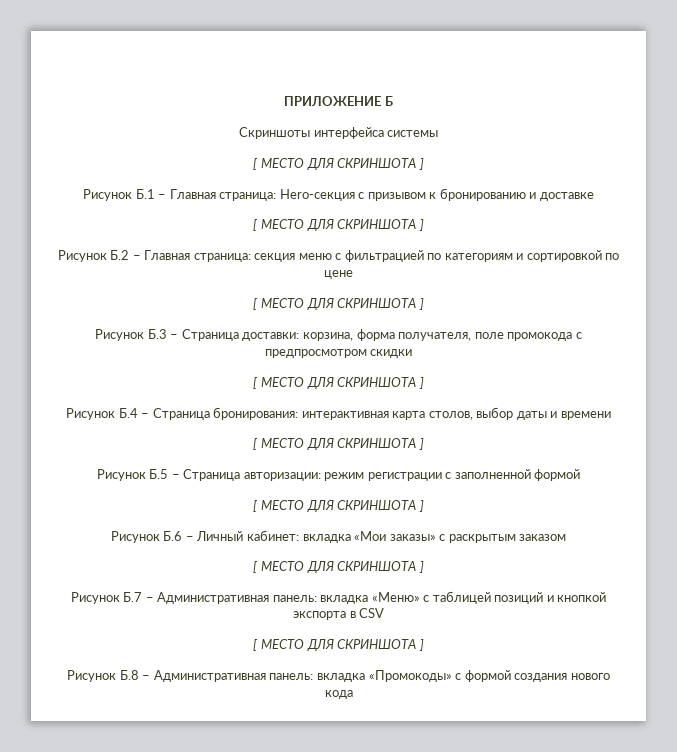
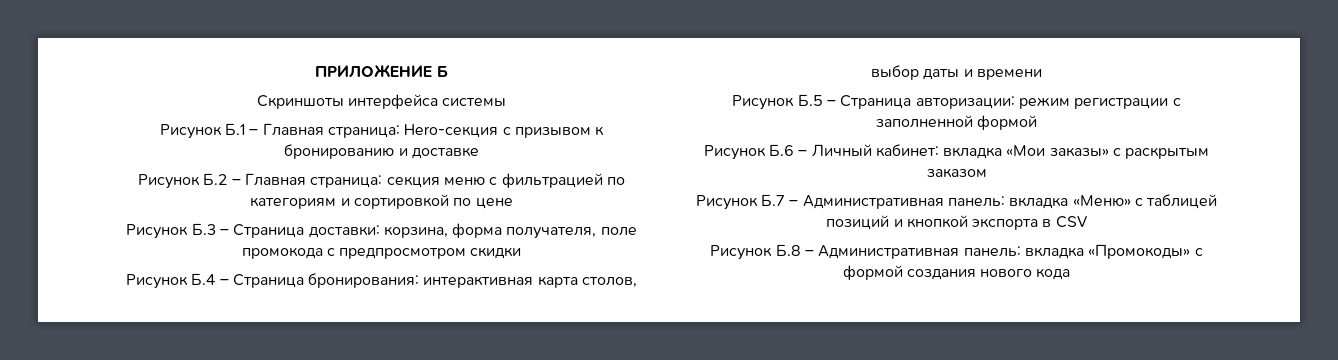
  Скриншоты интерфейса системы
- [ МЕСТО ДЛЯ СКРИНШОТА ]
  Рисунок Б.1 – Главная страница: Hero-секция с призывом к бронированию и доставке
- [ МЕСТО ДЛЯ СКРИНШОТА ]
  Рисунок Б.2 – Главная страница: секция меню с фильтрацией по категориям и сортировкой по цене
- [ МЕСТО ДЛЯ СКРИНШОТА ]
  Рисунок Б.3 – Страница доставки: корзина, форма получателя, поле промокода с предпросмотром скидки
- [ МЕСТО ДЛЯ СКРИНШОТА ]
  Рисунок Б.4 – Страница бронирования: интерактивная карта столов, выбор даты и времени
- [ МЕСТО ДЛЯ СКРИНШОТА ]
  Рисунок Б.5 – Страница авторизации: режим регистрации с заполненной формой
- [ МЕСТО ДЛЯ СКРИНШОТА ]
  Рисунок Б.6 – Личный кабинет: вкладка «Мои заказы» с раскрытым заказом
- [ МЕСТО ДЛЯ СКРИНШОТА ]
  Рисунок Б.7 – Административная панель: вкладка «Меню» с таблицей позиций и кнопкой экспорта в CSV
- [ МЕСТО ДЛЯ СКРИНШОТА ]

